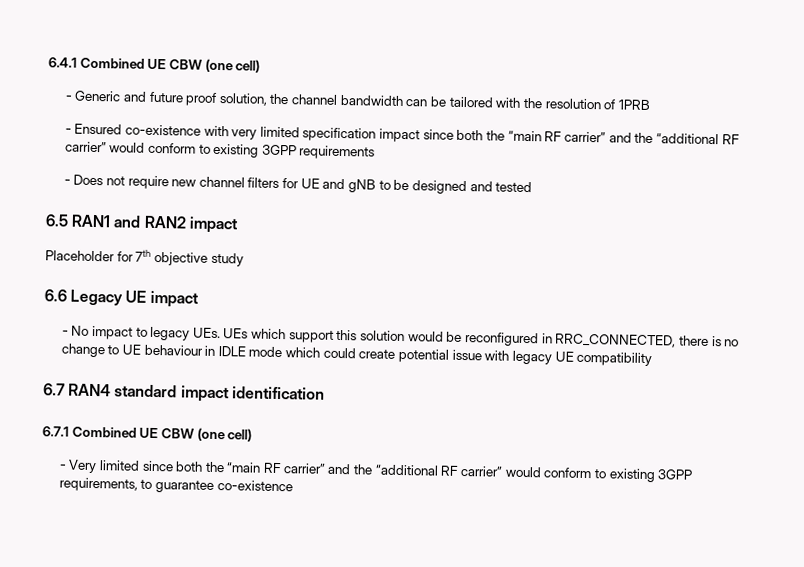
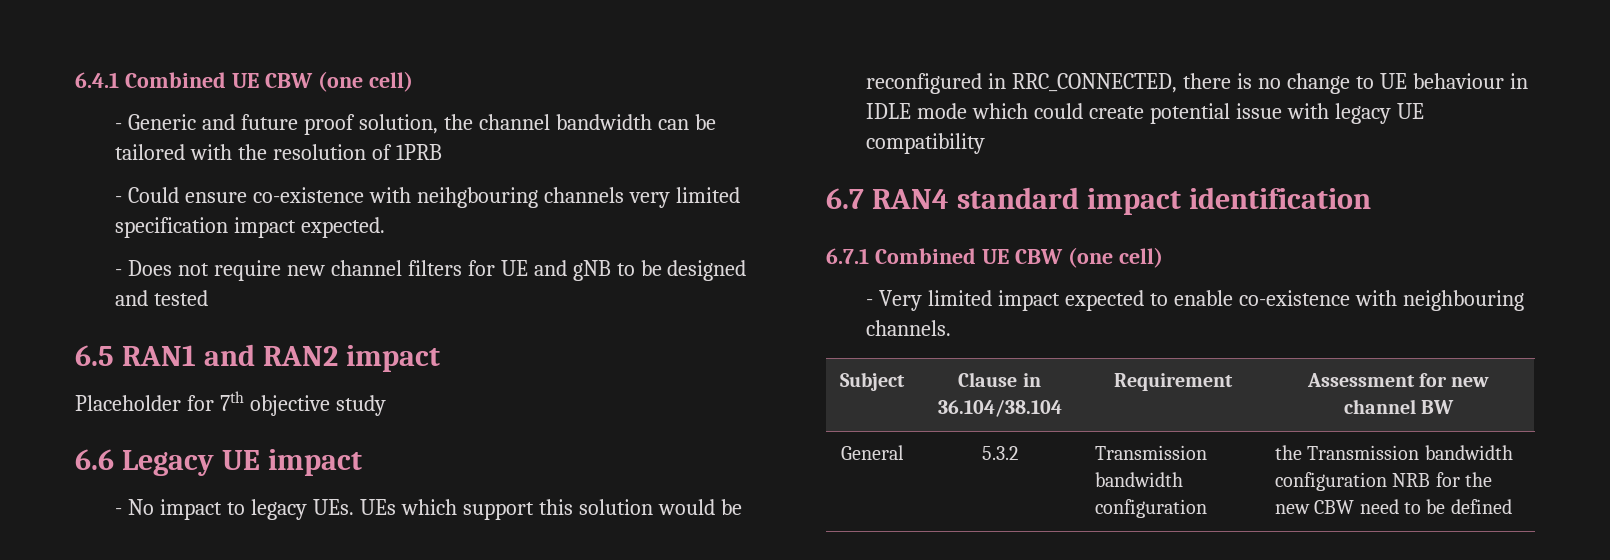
- - Ensured co-existence with very limited specification impact since both the “main RF carrier” and the “additional RF carrier” would conform to existing 3GPP requirements
+ - Could ensure co-existence with neihgbouring channels very limited specification impact expected.
- - Very limited since both the “main RF carrier” and the “additional RF carrier” would conform to existing 3GPP requirements, to guarantee co-existence
+ - Very limited impact expected to enable co-existence with neighbouring channels.
+ Subject | Clause in 36.104/38.104 | Requirement | Assessment for new channel BW
+ General | 5.3.2 | Transmission bandwidth configuration | the Transmission bandwidth configuration NRB for the new CBW need to be defined

